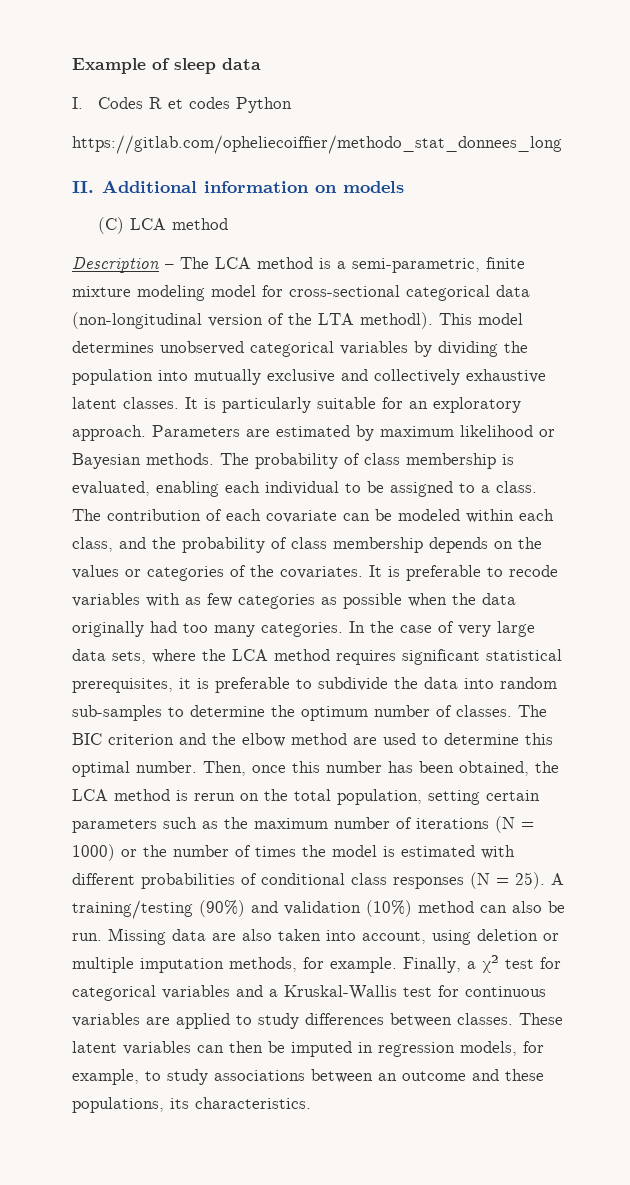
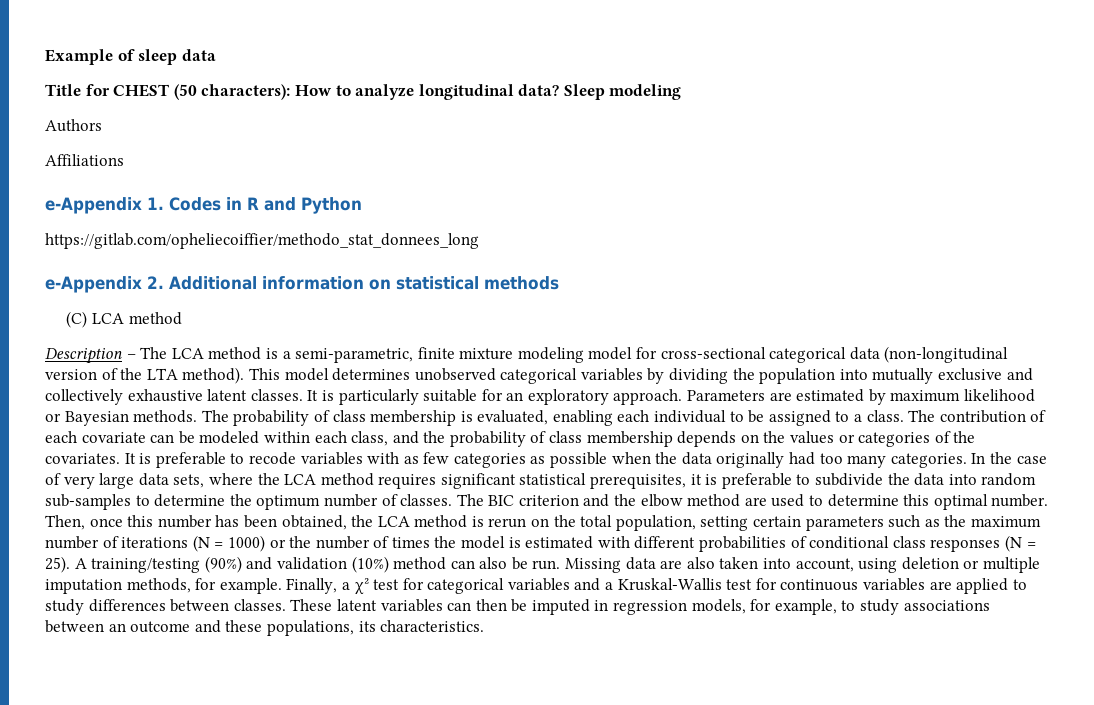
- I. Codes R et codes Python
+ Title for CHEST (50 characters): How to analyze longitudinal data? Sleep modeling
+ Authors
+ Affiliations
+ e-Appendix 1. Codes in R and Python
- II. Additional information on models
+ e-Appendix 2. Additional information on statistical methods
- Description – The LCA method is a semi-parametric, finite mixture modeling model for cross-sectional categorical data (non-longitudinal version of the LTA methodl).
+ Description – The LCA method is a semi-parametric, finite mixture modeling model for cross-sectional categorical data (non-longitudinal version of the LTA method).

